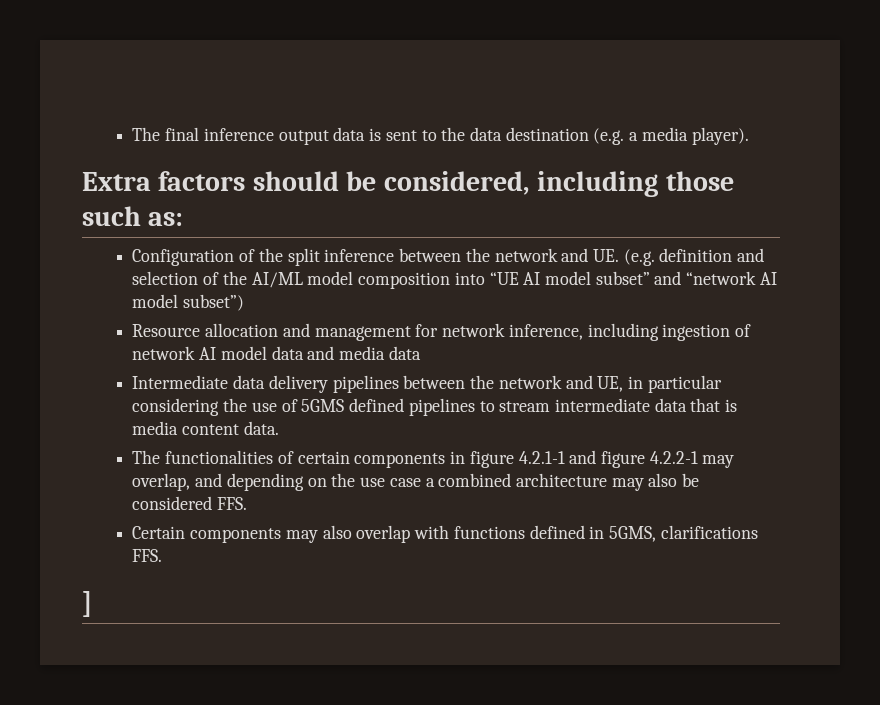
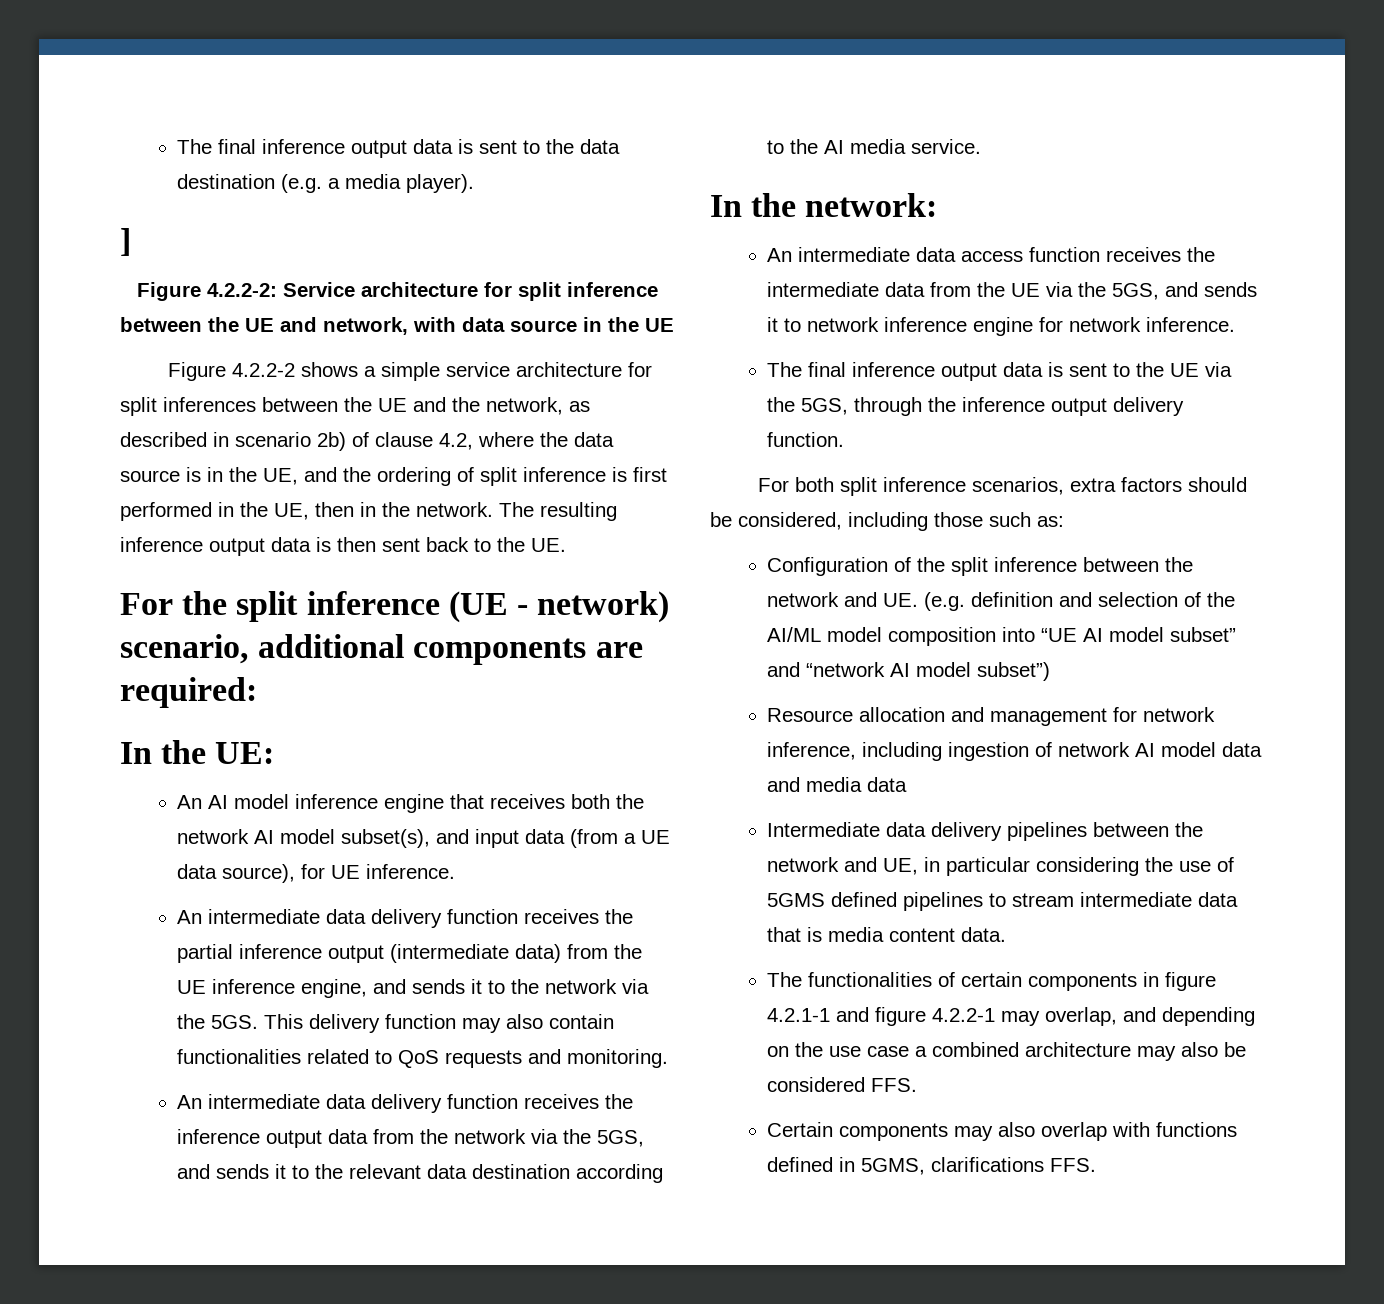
- Extra factors should be considered, including those such as:
+ ]
+ Figure 4.2.2-2: Service architecture for split inference between the UE and network, with data source in the UE
+ Figure 4.2.2-2 shows a simple service architecture for split inferences between the UE and the network, as described in scenario 2b) of clause 4.2, where the data source is in the UE, and the ordering of split inference is first performed in the UE, then in the network. The resulting inference output data is then sent back to the UE.
+ For the split inference (UE - network) scenario, additional components are required:
+ In the UE:
+ An AI model inference engine that receives both the network AI model subset(s), and input data (from a UE data source), for UE inference.
+ An intermediate data delivery function receives the partial inference output (intermediate data) from the UE inference engine, and sends it to the network via the 5GS. This delivery function may also contain functionalities related to QoS requests and monitoring.
+ An intermediate data delivery function receives the inference output data from the network via the 5GS, and sends it to the relevant data destination according to the AI media service.
+ In the network:
+ An intermediate data access function receives the intermediate data from the UE via the 5GS, and sends it to network inference engine for network inference.
+ The final inference output data is sent to the UE via the 5GS, through the inference output delivery function.
+ For both split inference scenarios, extra factors should be considered, including those such as:
- ]

